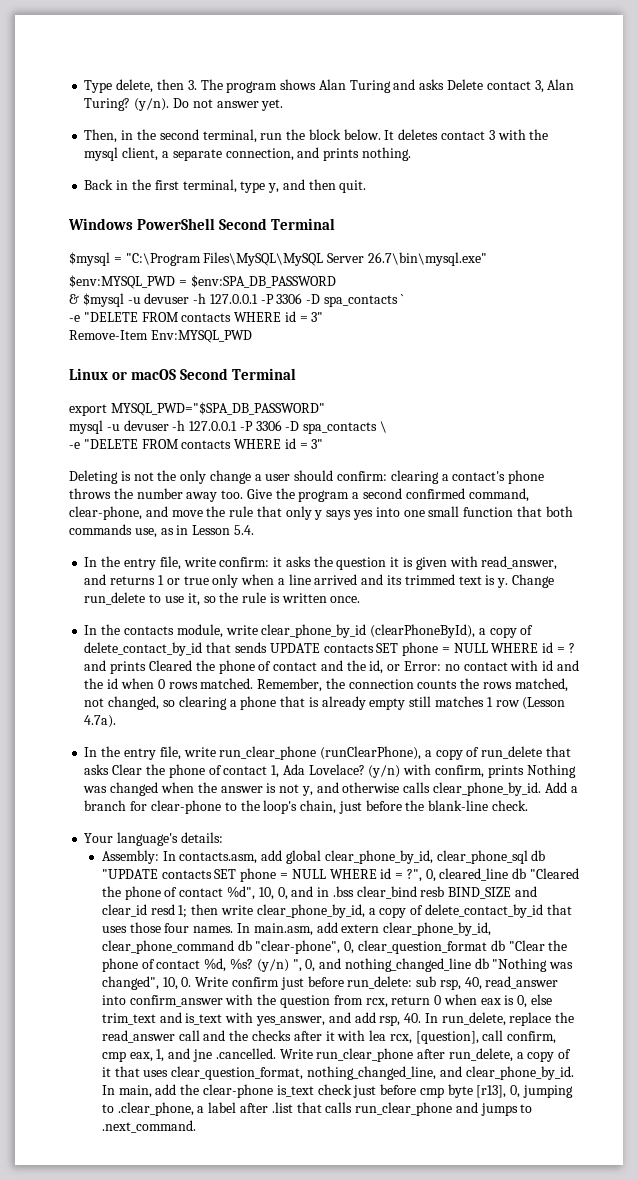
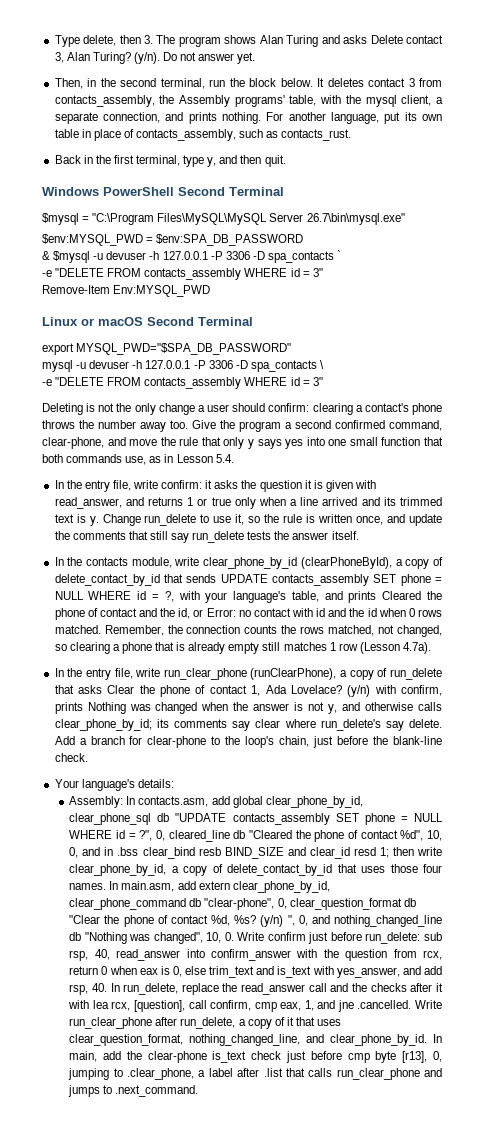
- It deletes contact 3 with the mysql client, a separate connection, and prints nothing.
+ It deletes contact 3 from contacts_assembly, the Assembly programs' table, with the mysql client, a separate connection, and prints nothing. For another language, put its own table in place of contacts_assembly, such as contacts_rust.
  & $mysql -u devuser -h 127.0.0.1 -P 3306 -D spa_contacts `
- -e "DELETE FROM contacts WHERE id = 3"
+ -e "DELETE FROM contacts_assembly WHERE id = 3"
  mysql -u devuser -h 127.0.0.1 -P 3306 -D spa_contacts \
- -e "DELETE FROM contacts WHERE id = 3"
+ -e "DELETE FROM contacts_assembly WHERE id = 3"
- Change run_delete to use it, so the rule is written once.
+ Change run_delete to use it, so the rule is written once, and update the comments that still say run_delete tests the answer itself.
- In the contacts module, write clear_phone_by_id (clearPhoneById), a copy of delete_contact_by_id that sends UPDATE contacts SET phone = NULL WHERE id = ? and prints Cleared the phone of contact and the id, or Error: no contact with id and the id when 0 rows matched.
+ In the contacts module, write clear_phone_by_id (clearPhoneById), a copy of delete_contact_by_id that sends UPDATE contacts_assembly SET phone = NULL WHERE id = ?, with your language's table, and prints Cleared the phone of contact and the id, or Error: no contact with id and the id when 0 rows matched.
- (y/n) with confirm, prints Nothing was changed when the answer is not y, and otherwise calls clear_phone_by_id.
+ (y/n) with confirm, prints Nothing was changed when the answer is not y, and otherwise calls clear_phone_by_id; its comments say clear where run_delete's say delete.
- Assembly: In contacts.asm, add global clear_phone_by_id, clear_phone_sql db "UPDATE contacts SET phone = NULL WHERE id = ?", 0, cleared_line db "Cleared the phone of contact %d", 10, 0, and in .bss clear_bind resb BIND_SIZE and clear_id resd 1; then write clear_phone_by_id, a copy of delete_contact_by_id that uses those four names.
+ Assembly: In contacts.asm, add global clear_phone_by_id, clear_phone_sql db "UPDATE contacts_assembly SET phone = NULL WHERE id = ?", 0, cleared_line db "Cleared the phone of contact %d", 10, 0, and in .bss clear_bind resb BIND_SIZE and clear_id resd 1; then write clear_phone_by_id, a copy of delete_contact_by_id that uses those four names.

